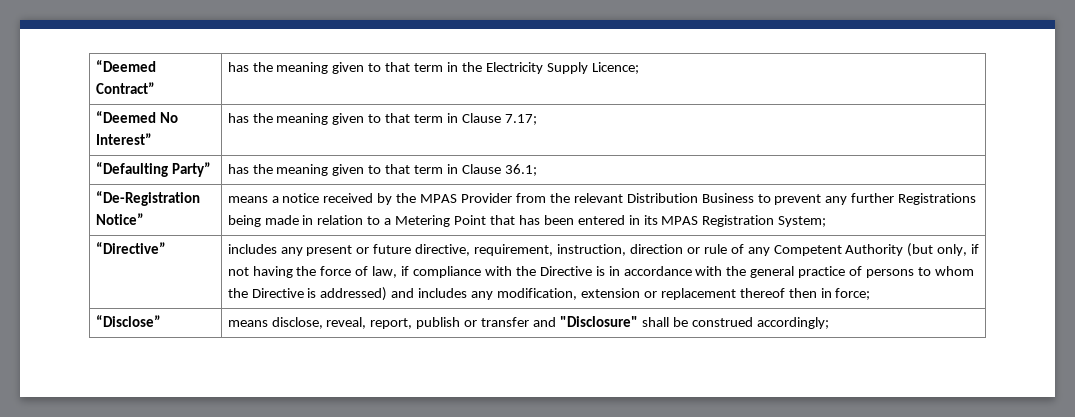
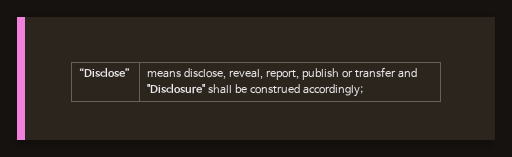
- “Deemed Contract” | has the meaning given to that term in the Electricity Supply Licence;
- “Deemed No Interest” | has the meaning given to that term in Clause 7.17;
- “Defaulting Party” | has the meaning given to that term in Clause 36.1;
- “De-Registration Notice” | means a notice received by the MPAS Provider from the relevant Distribution Business to prevent any further Registrations being made in relation to a Metering Point that has been entered in its MPAS Registration System;
- “Directive” | includes any present or future directive, requirement, instruction, direction or rule of any Competent Authority (but only, if not having the force of law, if compliance with the Directive is in accordance with the general practice of persons to whom the Directive is addressed) and includes any modification, extension or replacement thereof then in force;

